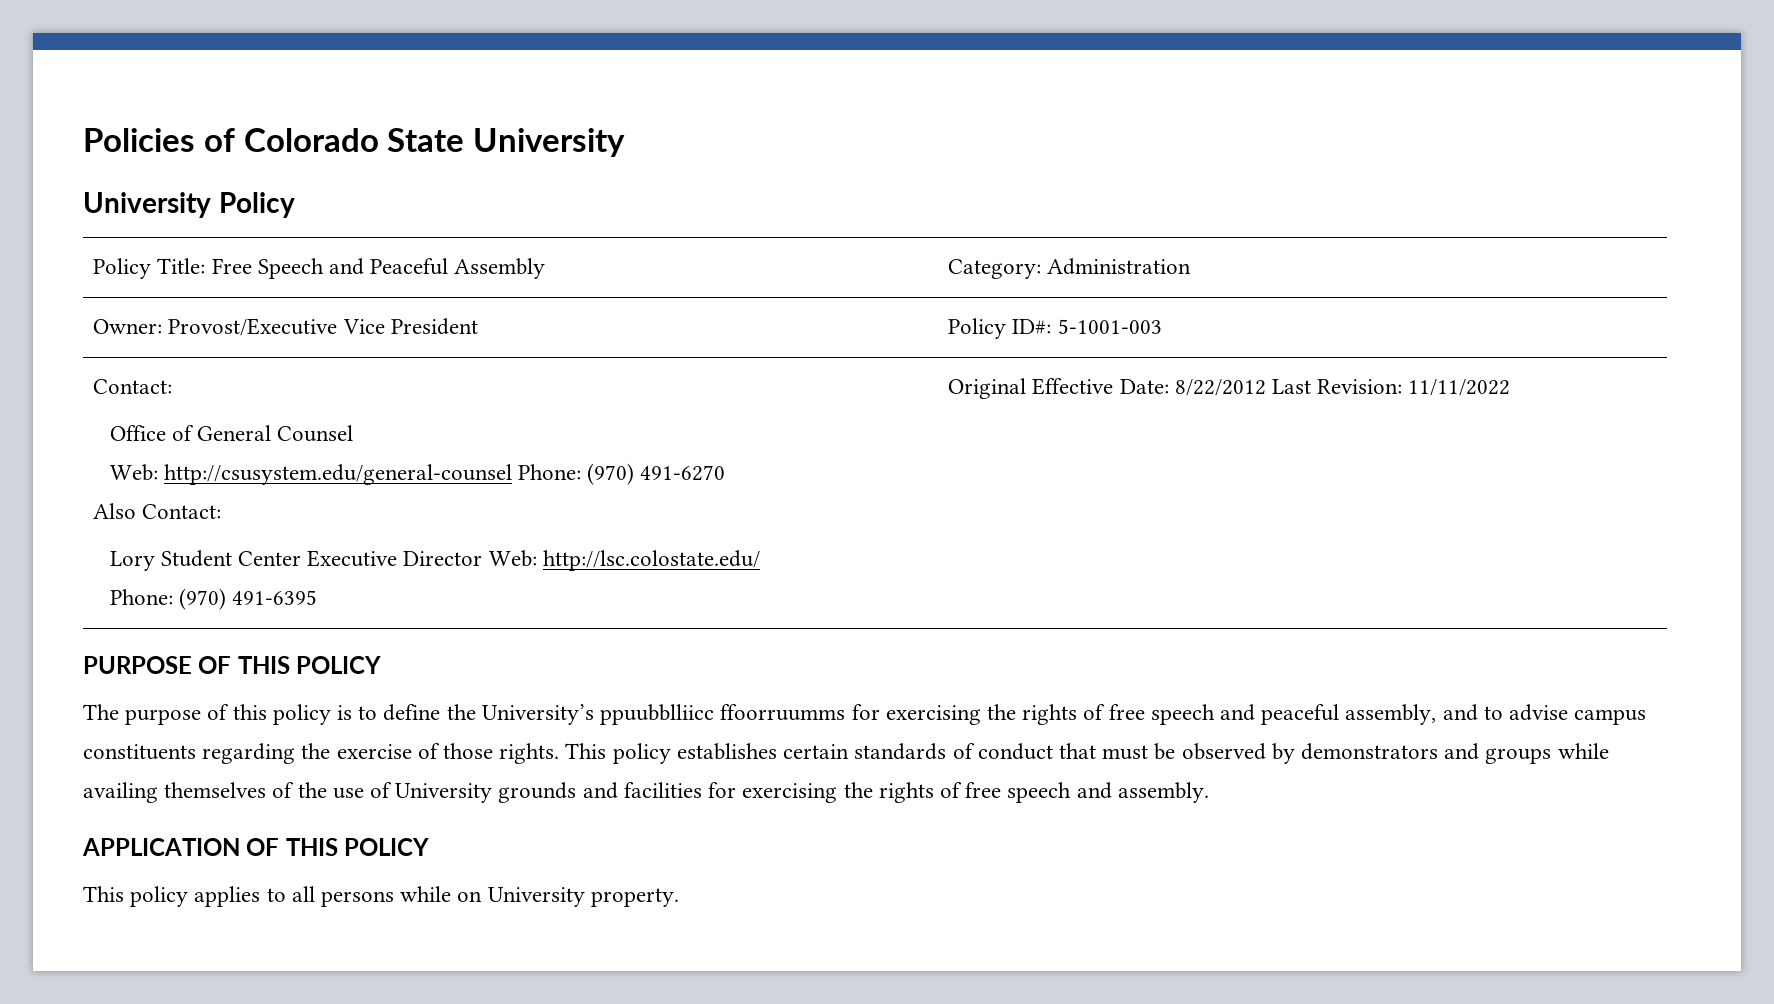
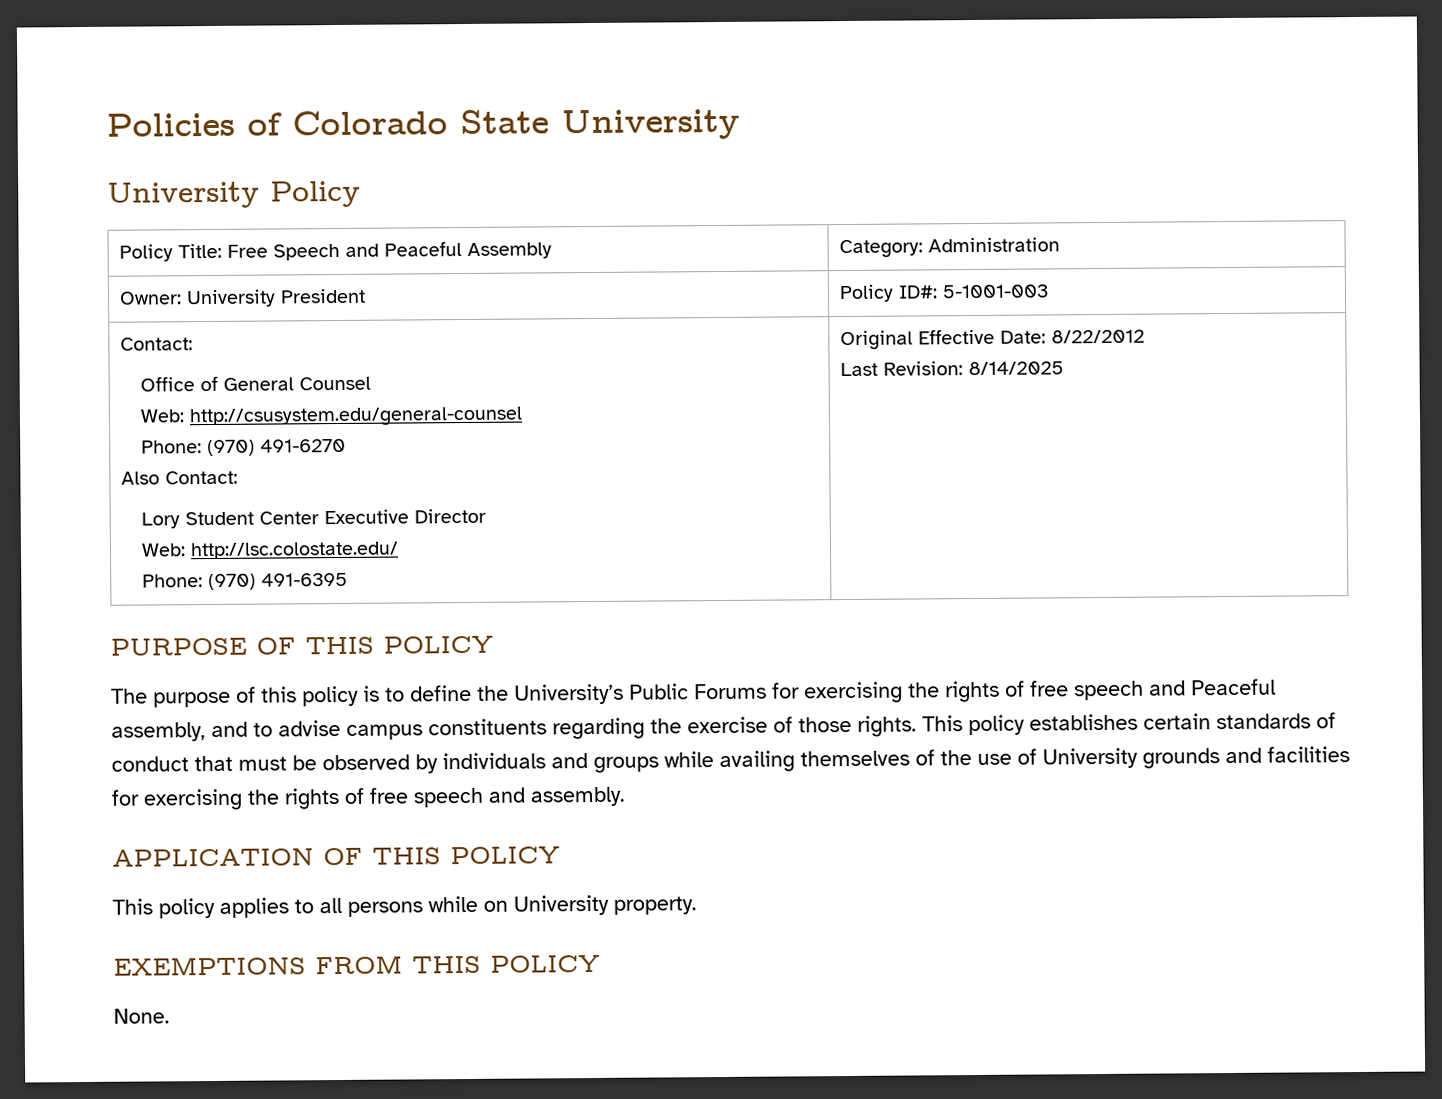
- Owner: Provost/Executive Vice President | Policy ID#: 5-1001-003
+ Owner: University President | Policy ID#: 5-1001-003
  Contact:
  Office of General Counsel
- Web: http://csusystem.edu/general-counsel Phone: (970) 491-6270
+ Web: http://csusystem.edu/general-counsel
+ Phone: (970) 491-6270
  Also Contact:
- Lory Student Center Executive Director Web: http://lsc.colostate.edu/
- Phone: (970) 491-6395 | Original Effective Date: 8/22/2012 Last Revision: 11/11/2022
+ Lory Student Center Executive Director
+ Web: http://lsc.colostate.edu/
+ Phone: (970) 491-6395 | Original Effective Date: 8/22/2012
+ Last Revision: 8/14/2025
- The purpose of this policy is to define the University’s ppuubblliicc ffoorruumms for exercising the rights of free speech and peaceful assembly, and to advise campus constituents regarding the exercise of those rights.
+ The purpose of this policy is to define the University’s Public Forums for exercising the rights of free speech and Peaceful assembly, and to advise campus constituents regarding the exercise of those rights.
- This policy establishes certain standards of conduct that must be observed by demonstrators and groups while availing themselves of the use of University grounds and facilities for exercising the rights of free speech and assembly.
+ This policy establishes certain standards of conduct that must be observed by individuals and groups while availing themselves of the use of University grounds and facilities for exercising the rights of free speech and assembly.
+ EXEMPTIONS FROM THIS POLICY
+ None.

